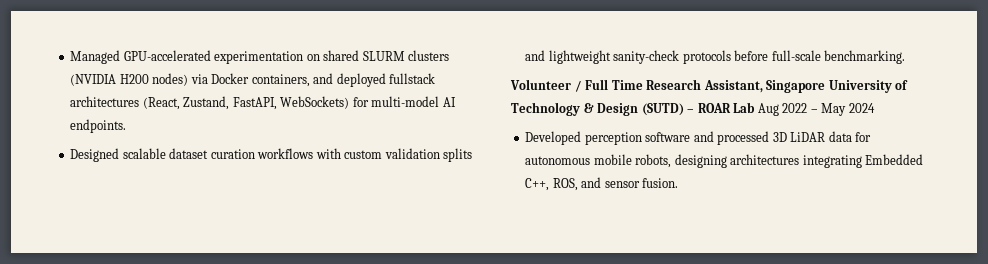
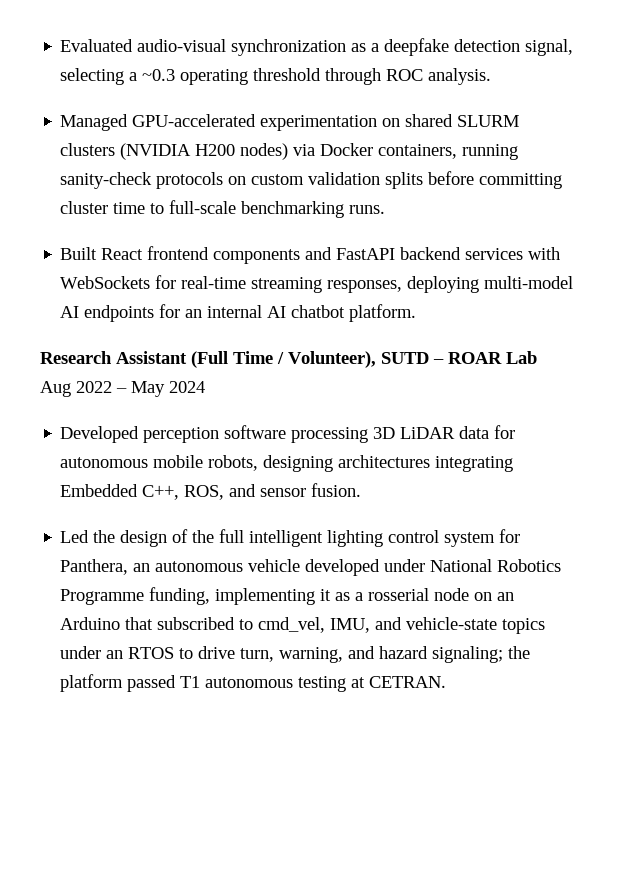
+ Evaluated audio-visual synchronization as a deepfake detection signal, selecting a ~0.3 operating threshold through ROC analysis.
- Managed GPU-accelerated experimentation on shared SLURM clusters (NVIDIA H200 nodes) via Docker containers, and deployed fullstack architectures (React, Zustand, FastAPI, WebSockets) for multi-model AI endpoints.
- Designed scalable dataset curation workflows with custom validation splits and lightweight sanity-check protocols before full-scale benchmarking.
- Volunteer / Full Time Research Assistant, Singapore University of Technology & Design (SUTD) – ROAR Lab Aug 2022 – May 2024
+ Managed GPU-accelerated experimentation on shared SLURM clusters (NVIDIA H200 nodes) via Docker containers, running sanity-check protocols on custom validation splits before committing cluster time to full-scale benchmarking runs.
+ Built React frontend components and FastAPI backend services with WebSockets for real-time streaming responses, deploying multi-model AI endpoints for an internal AI chatbot platform.
+ Research Assistant (Full Time / Volunteer), SUTD – ROAR Lab
+ Aug 2022 – May 2024
- Developed perception software and processed 3D LiDAR data for autonomous mobile robots, designing architectures integrating Embedded C++, ROS, and sensor fusion.
+ Developed perception software processing 3D LiDAR data for autonomous mobile robots, designing architectures integrating Embedded C++, ROS, and sensor fusion.
+ Led the design of the full intelligent lighting control system for Panthera, an autonomous vehicle developed under National Robotics Programme funding, implementing it as a rosserial node on an Arduino that subscribed to cmd_vel, IMU, and vehicle-state topics under an RTOS to drive turn, warning, and hazard signaling; the platform passed T1 autonomous testing at CETRAN.

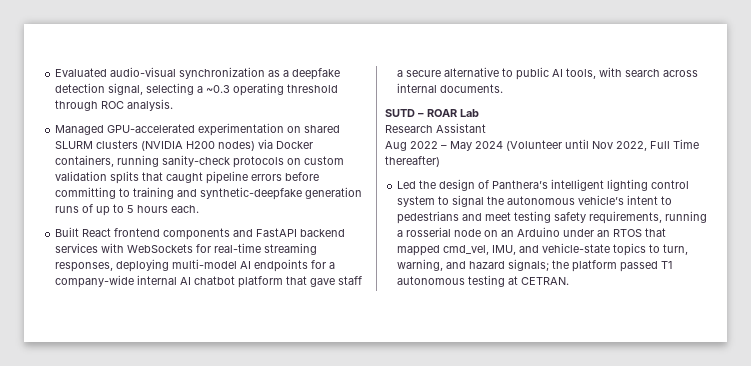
- Managed GPU-accelerated experimentation on shared SLURM clusters (NVIDIA H200 nodes) via Docker containers, running sanity-check protocols on custom validation splits before committing cluster time to full-scale benchmarking runs.
+ Managed GPU-accelerated experimentation on shared SLURM clusters (NVIDIA H200 nodes) via Docker containers, running sanity-check protocols on custom validation splits that caught pipeline errors before committing to training and synthetic-deepfake generation runs of up to 5 hours each.
- Built React frontend components and FastAPI backend services with WebSockets for real-time streaming responses, deploying multi-model AI endpoints for an internal AI chatbot platform.
- Research Assistant (Full Time / Volunteer), SUTD – ROAR Lab
+ Built React frontend components and FastAPI backend services with WebSockets for real-time streaming responses, deploying multi-model AI endpoints for a company-wide internal AI chatbot platform that gave staff a secure alternative to public AI tools, with search across internal documents.
+ SUTD – ROAR Lab
+ Research Assistant
- Aug 2022 – May 2024
- Developed perception software processing 3D LiDAR data for autonomous mobile robots, designing architectures integrating Embedded C++, ROS, and sensor fusion.
+ Aug 2022 – May 2024 (Volunteer until Nov 2022, Full Time thereafter)
- Led the design of the full intelligent lighting control system for Panthera, an autonomous vehicle developed under National Robotics Programme funding, implementing it as a rosserial node on an Arduino that subscribed to cmd_vel, IMU, and vehicle-state topics under an RTOS to drive turn, warning, and hazard signaling; the platform passed T1 autonomous testing at CETRAN.
+ Led the design of Panthera’s intelligent lighting control system to signal the autonomous vehicle’s intent to pedestrians and meet testing safety requirements, running a rosserial node on an Arduino under an RTOS that mapped cmd_vel, IMU, and vehicle-state topics to turn, warning, and hazard signals; the platform passed T1 autonomous testing at CETRAN.

